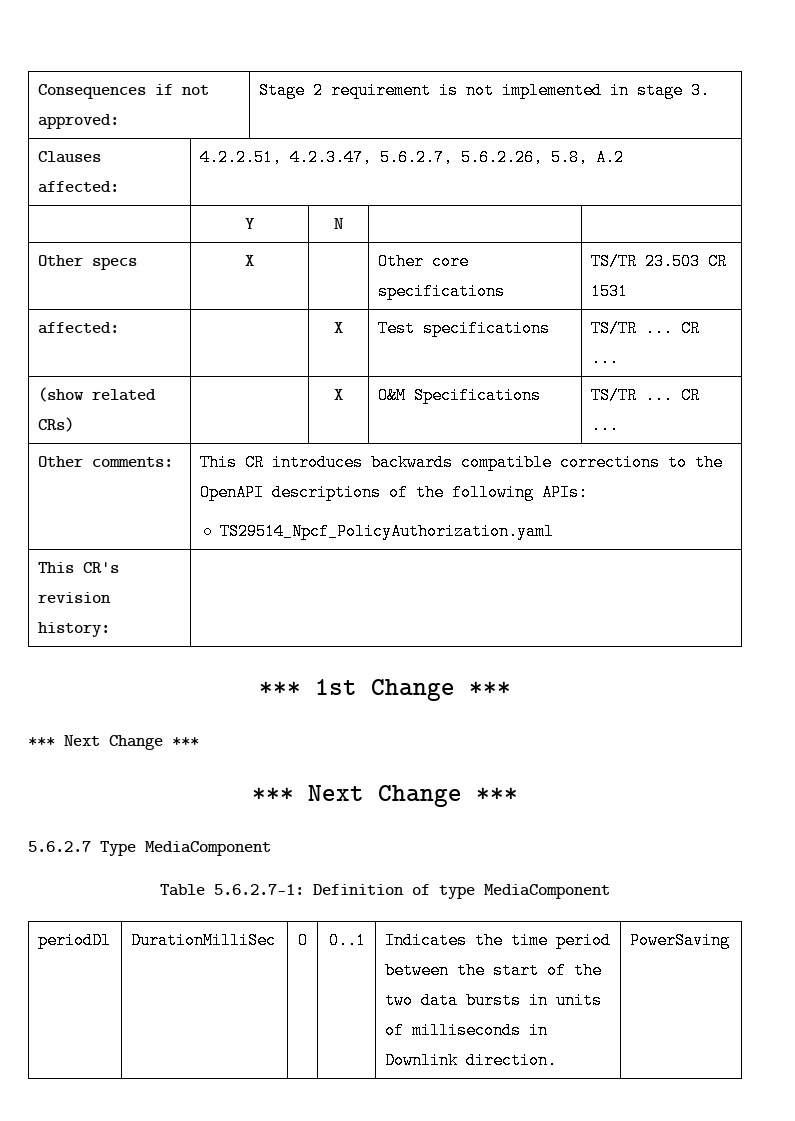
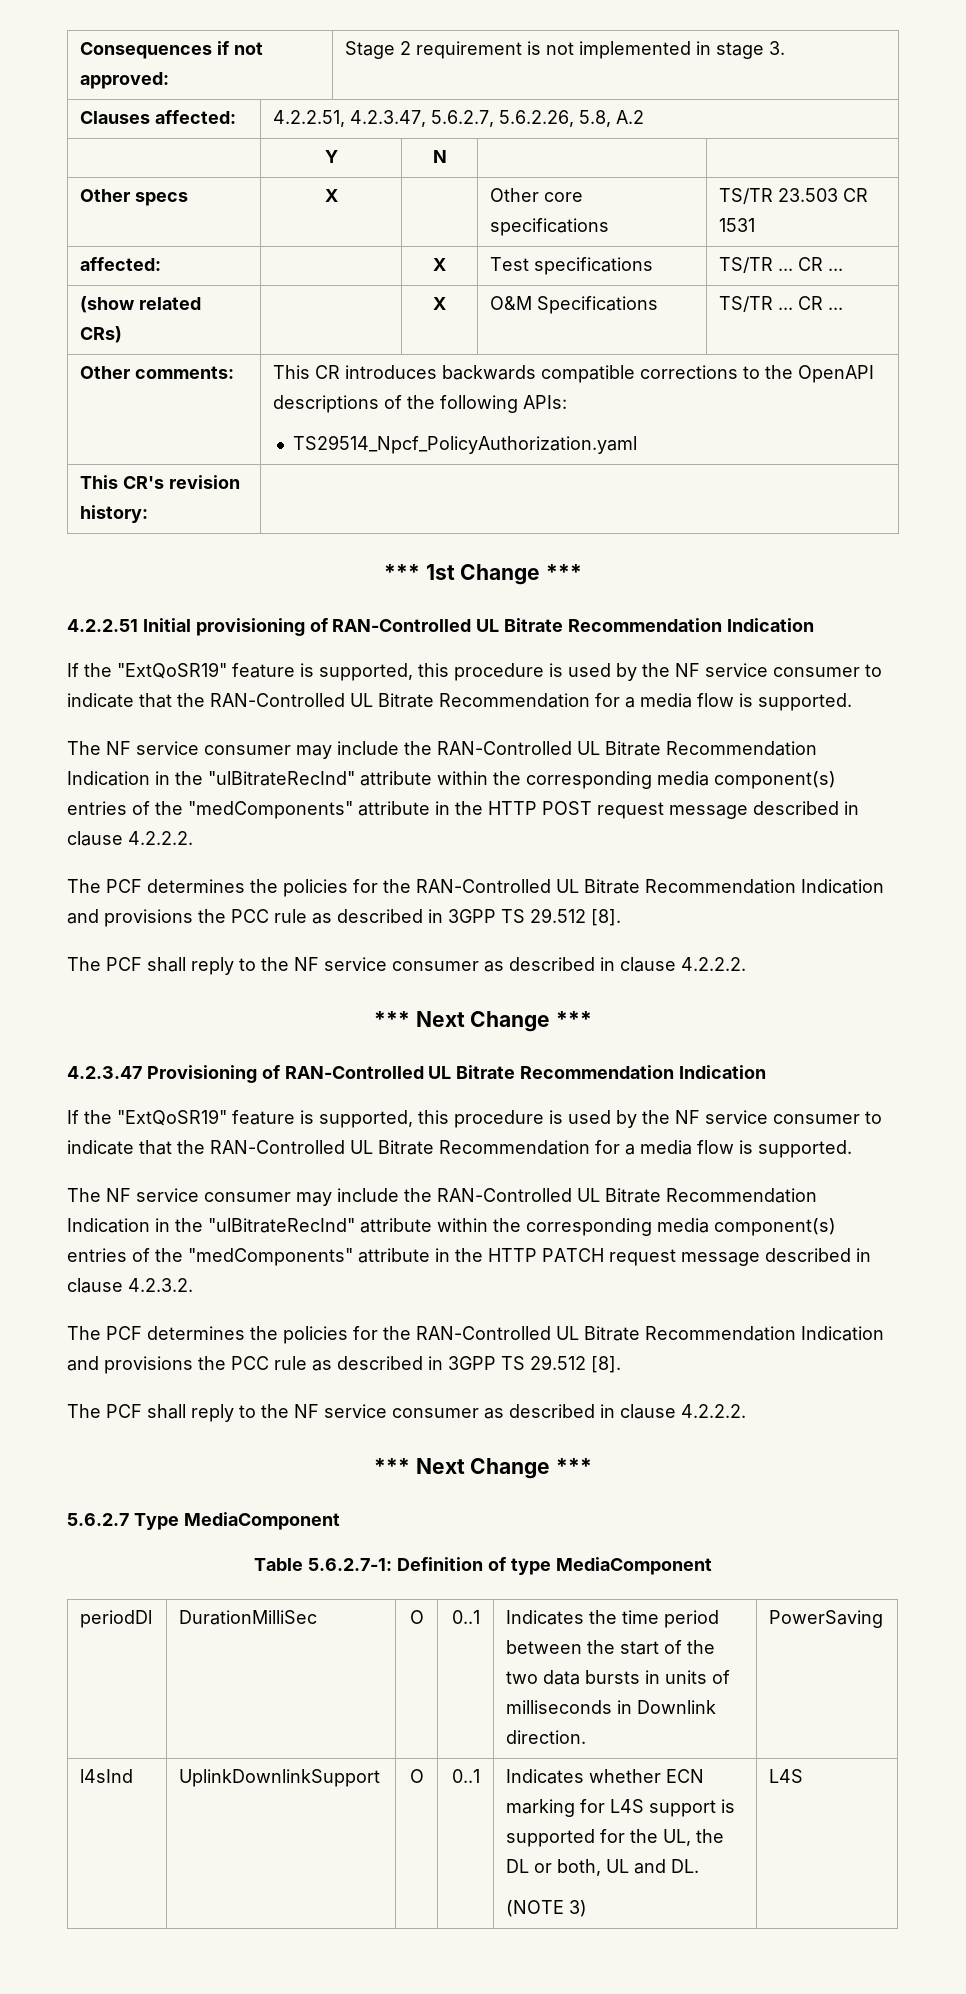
  *** 1st Change ***
+ 4.2.2.51 Initial provisioning of RAN-Controlled UL Bitrate Recommendation Indication
+ If the "ExtQoSR19" feature is supported, this procedure is used by the NF service consumer to indicate that the RAN-Controlled UL Bitrate Recommendation for a media flow is supported.
+ The NF service consumer may include the RAN-Controlled UL Bitrate Recommendation Indication in the "ulBitrateRecInd" attribute within the corresponding media component(s) entries of the "medComponents" attribute in the HTTP POST request message described in clause 4.2.2.2.
+ The PCF determines the policies for the RAN-Controlled UL Bitrate Recommendation Indication and provisions the PCC rule as described in 3GPP TS 29.512 [8].
+ The PCF shall reply to the NF service consumer as described in clause 4.2.2.2.
  *** Next Change ***
+ 4.2.3.47 Provisioning of RAN-Controlled UL Bitrate Recommendation Indication
+ If the "ExtQoSR19" feature is supported, this procedure is used by the NF service consumer to indicate that the RAN-Controlled UL Bitrate Recommendation for a media flow is supported.
+ The NF service consumer may include the RAN-Controlled UL Bitrate Recommendation Indication in the "ulBitrateRecInd" attribute within the corresponding media component(s) entries of the "medComponents" attribute in the HTTP PATCH request message described in clause 4.2.3.2.
+ The PCF determines the policies for the RAN-Controlled UL Bitrate Recommendation Indication and provisions the PCC rule as described in 3GPP TS 29.512 [8].
+ The PCF shall reply to the NF service consumer as described in clause 4.2.2.2.
+ l4sInd | UplinkDownlinkSupport | O | 0..1 | Indicates whether ECN marking for L4S support is supported for the UL, the DL or both, UL and DL.
+ (NOTE 3) | L4S

